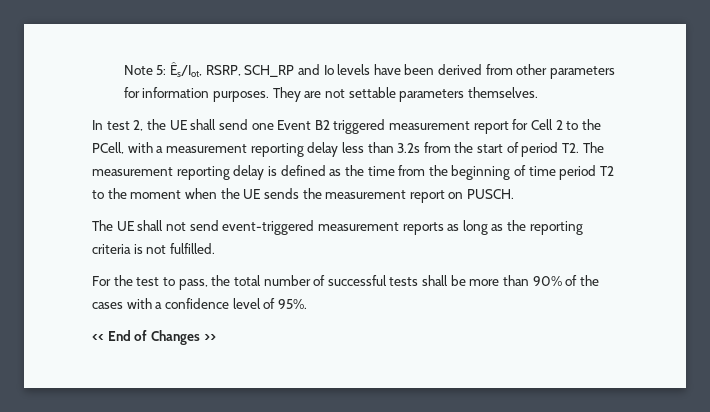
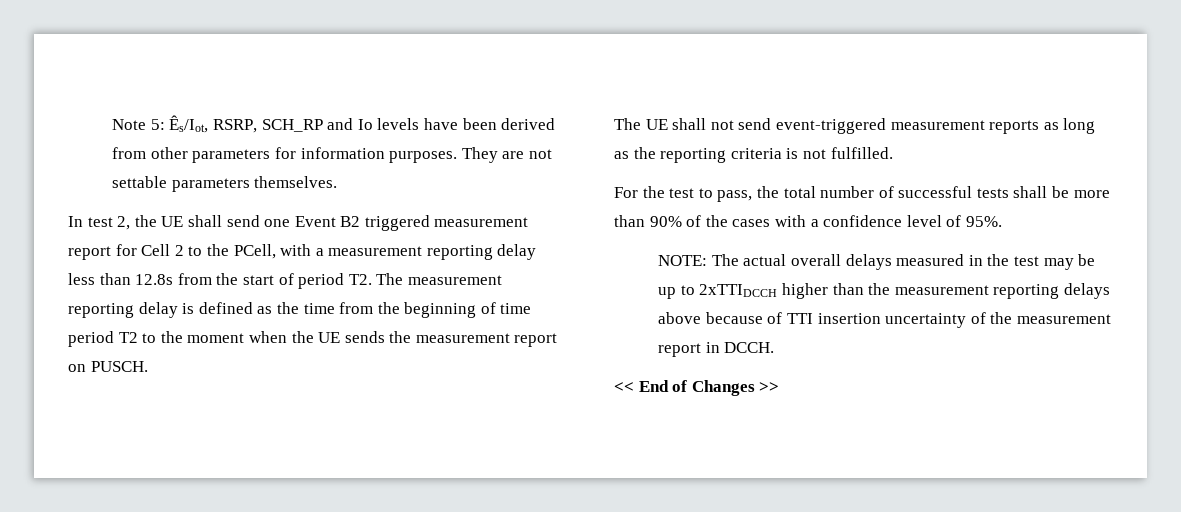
- In test 2, the UE shall send one Event B2 triggered measurement report for Cell 2 to the PCell, with a measurement reporting delay less than 3.2s from the start of period T2. The measurement reporting delay is defined as the time from the beginning of time period T2 to the moment when the UE sends the measurement report on PUSCH.
+ In test 2, the UE shall send one Event B2 triggered measurement report for Cell 2 to the PCell, with a measurement reporting delay less than 12.8s from the start of period T2. The measurement reporting delay is defined as the time from the beginning of time period T2 to the moment when the UE sends the measurement report on PUSCH.
+ NOTE: The actual overall delays measured in the test may be up to 2xTTIDCCH higher than the measurement reporting delays above because of TTI insertion uncertainty of the measurement report in DCCH.

